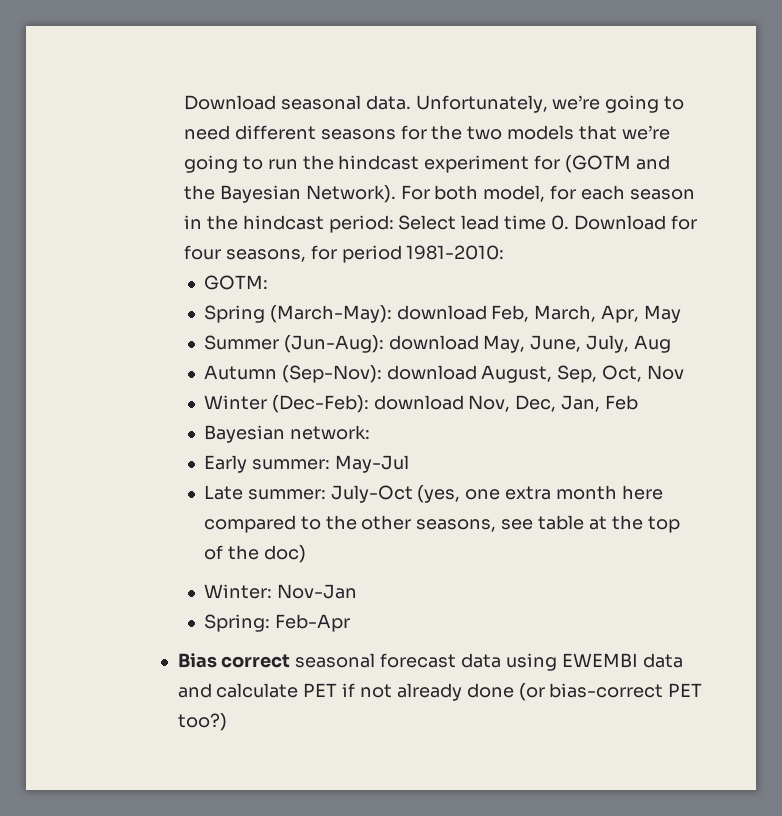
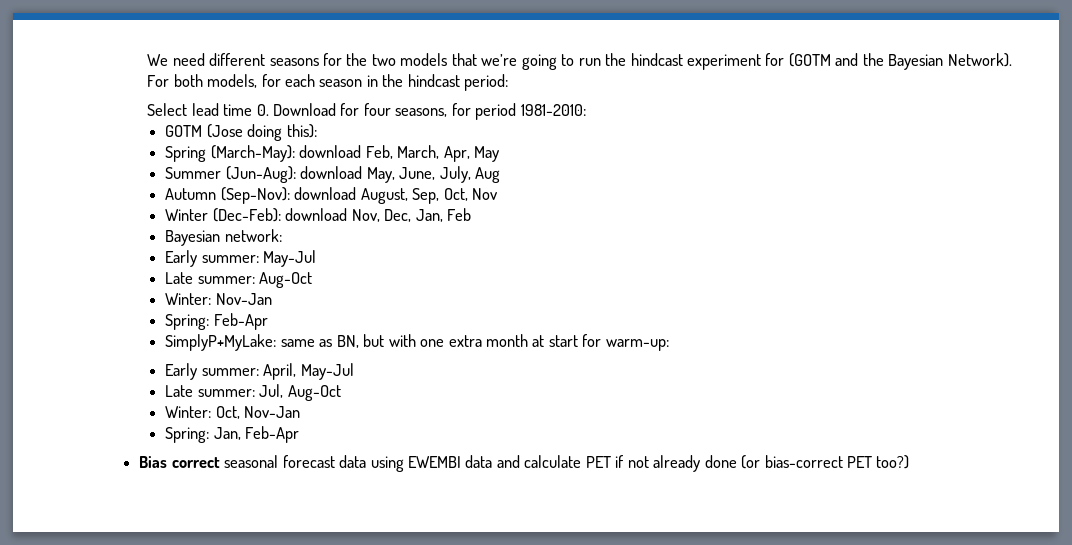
- Download seasonal data. Unfortunately, we’re going to need different seasons for the two models that we’re going to run the hindcast experiment for (GOTM and the Bayesian Network).
+ We need different seasons for the two models that we’re going to run the hindcast experiment for (GOTM and the Bayesian Network).
- For both model, for each season in the hindcast period: Select lead time 0. Download for four seasons, for period 1981-2010:
+ For both models, for each season in the hindcast period:
+ Select lead time 0. Download for four seasons, for period 1981-2010:
- GOTM:
+ GOTM (Jose doing this):
- Late summer: July-Oct (yes, one extra month here compared to the other seasons, see table at the top of the doc)
+ Late summer: Aug-Oct
  Winter: Nov-Jan
  Spring: Feb-Apr
+ SimplyP+MyLake: same as BN, but with one extra month at start for warm-up:
+ Early summer: April, May-Jul
+ Late summer: Jul, Aug-Oct
+ Winter: Oct, Nov-Jan
+ Spring: Jan, Feb-Apr

